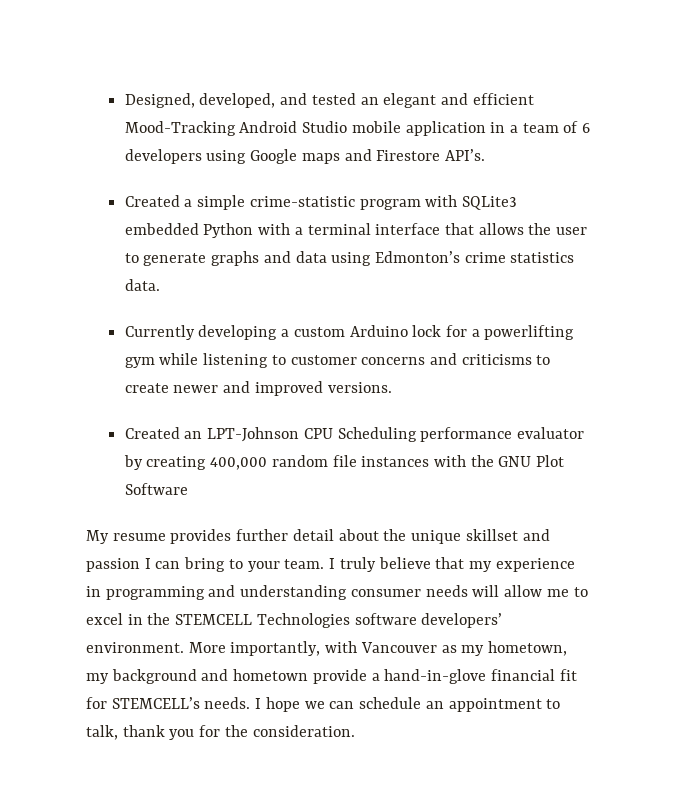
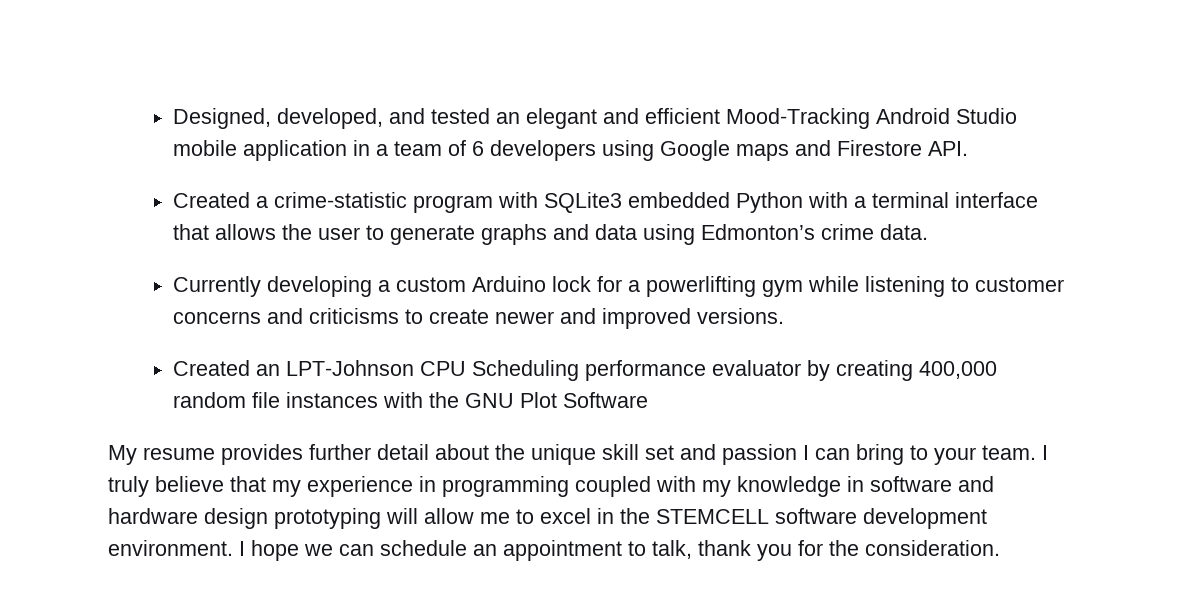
- Designed, developed, and tested an elegant and efficient Mood-Tracking Android Studio mobile application in a team of 6 developers using Google maps and Firestore API’s.
+ Designed, developed, and tested an elegant and efficient Mood-Tracking Android Studio mobile application in a team of 6 developers using Google maps and Firestore API.
- Created a simple crime-statistic program with SQLite3 embedded Python with a terminal interface that allows the user to generate graphs and data using Edmonton’s crime statistics data.
+ Created a crime-statistic program with SQLite3 embedded Python with a terminal interface that allows the user to generate graphs and data using Edmonton’s crime data.
- My resume provides further detail about the unique skillset and passion I can bring to your team.
+ My resume provides further detail about the unique skill set and passion I can bring to your team.
- I truly believe that my experience in programming and understanding consumer needs will allow me to excel in the STEMCELL Technologies software developers’ environment. More importantly, with Vancouver as my hometown, my background and hometown provide a hand-in-glove financial fit for STEMCELL’s needs.
+ I truly believe that my experience in programming coupled with my knowledge in software and hardware design prototyping will allow me to excel in the STEMCELL software development environment.

